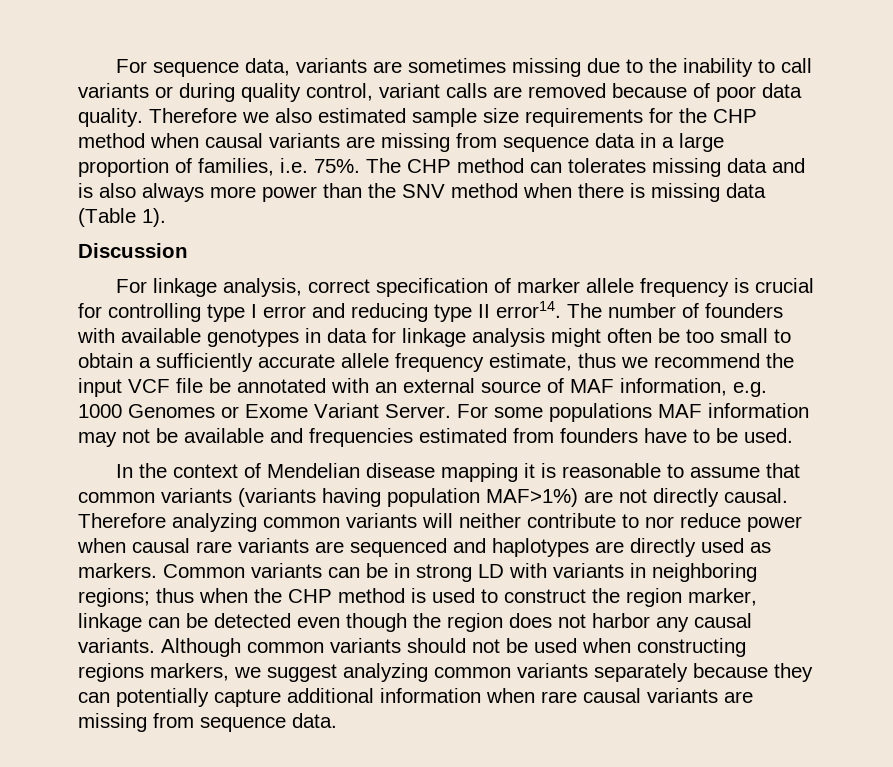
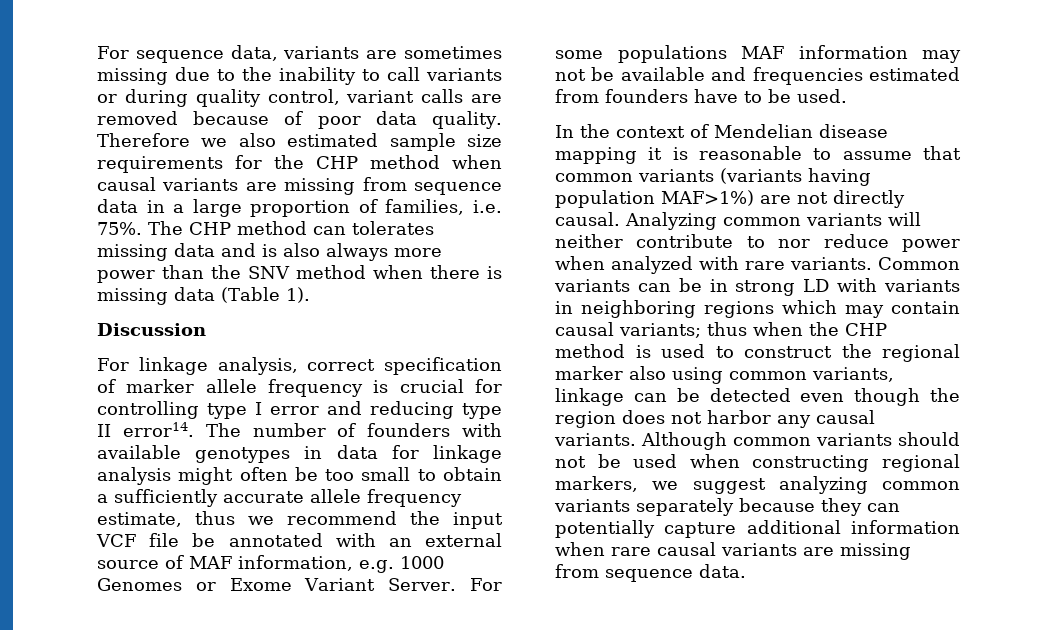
- Therefore analyzing common variants will neither contribute to nor reduce power when causal rare variants are sequenced and haplotypes are directly used as markers.
+ Analyzing common variants will neither contribute to nor reduce power when analyzed with rare variants.
- Common variants can be in strong LD with variants in neighboring regions; thus when the CHP method is used to construct the region marker, linkage can be detected even though the region does not harbor any causal variants.
+ Common variants can be in strong LD with variants in neighboring regions which may contain causal variants; thus when the CHP method is used to construct the regional marker also using common variants, linkage can be detected even though the region does not harbor any causal variants.
- Although common variants should not be used when constructing regions markers, we suggest analyzing common variants separately because they can potentially capture additional information when rare causal variants are missing from sequence data.
+ Although common variants should not be used when constructing regional markers, we suggest analyzing common variants separately because they can potentially capture additional information when rare causal variants are missing from sequence data.

